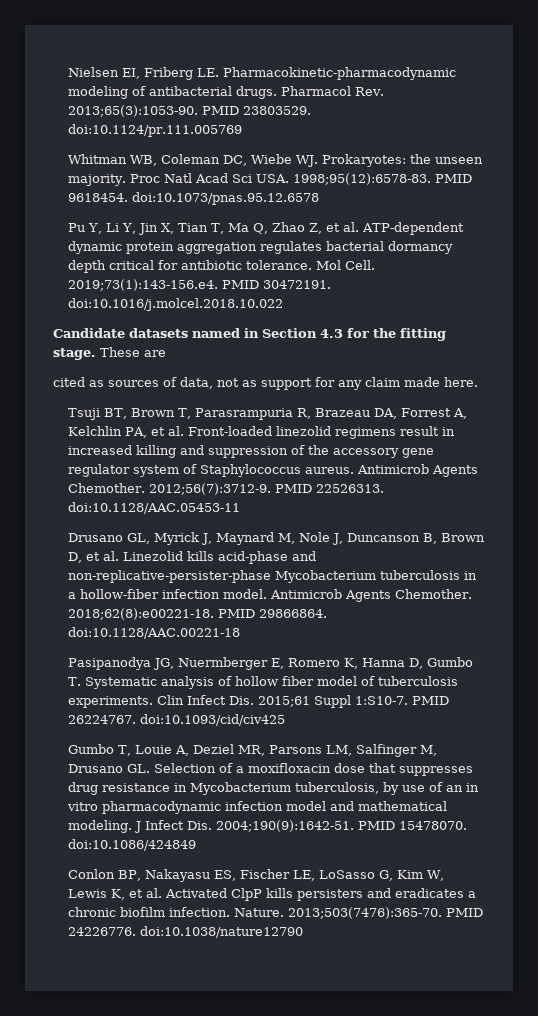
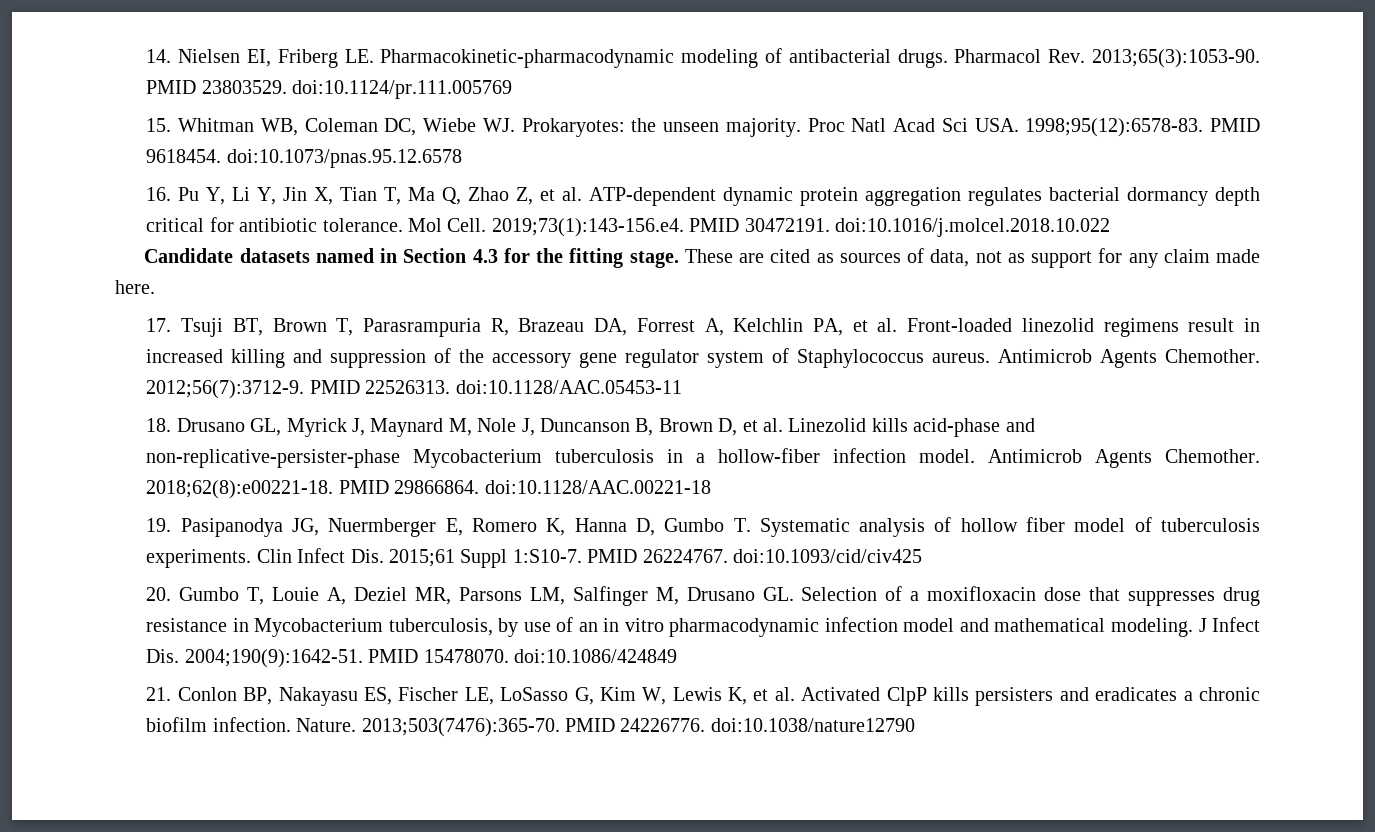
- Nielsen EI, Friberg LE. Pharmacokinetic-pharmacodynamic modeling of antibacterial drugs.
+ 14. Nielsen EI, Friberg LE. Pharmacokinetic-pharmacodynamic modeling of antibacterial drugs.
- Whitman WB, Coleman DC, Wiebe WJ. Prokaryotes: the unseen majority.
+ 15. Whitman WB, Coleman DC, Wiebe WJ. Prokaryotes: the unseen majority.
- Pu Y, Li Y, Jin X, Tian T, Ma Q, Zhao Z, et al. ATP-dependent dynamic protein aggregation regulates bacterial dormancy depth critical for antibiotic tolerance.
+ 16. Pu Y, Li Y, Jin X, Tian T, Ma Q, Zhao Z, et al. ATP-dependent dynamic protein aggregation regulates bacterial dormancy depth critical for antibiotic tolerance.
- These are
- cited as sources of data, not as support for any claim made here.
+ These are cited as sources of data, not as support for any claim made here.
- Tsuji BT, Brown T, Parasrampuria R, Brazeau DA, Forrest A, Kelchlin PA, et al. Front-loaded linezolid regimens result in increased killing and suppression of the accessory gene regulator system of Staphylococcus aureus.
+ 17. Tsuji BT, Brown T, Parasrampuria R, Brazeau DA, Forrest A, Kelchlin PA, et al. Front-loaded linezolid regimens result in increased killing and suppression of the accessory gene regulator system of Staphylococcus aureus.
- Drusano GL, Myrick J, Maynard M, Nole J, Duncanson B, Brown D, et al. Linezolid kills acid-phase and non-replicative-persister-phase Mycobacterium tuberculosis in a hollow-fiber infection model.
+ 18. Drusano GL, Myrick J, Maynard M, Nole J, Duncanson B, Brown D, et al. Linezolid kills acid-phase and non-replicative-persister-phase Mycobacterium tuberculosis in a hollow-fiber infection model.
- Pasipanodya JG, Nuermberger E, Romero K, Hanna D, Gumbo T. Systematic analysis of hollow fiber model of tuberculosis experiments.
+ 19. Pasipanodya JG, Nuermberger E, Romero K, Hanna D, Gumbo T. Systematic analysis of hollow fiber model of tuberculosis experiments.
- Gumbo T, Louie A, Deziel MR, Parsons LM, Salfinger M, Drusano GL. Selection of a moxifloxacin dose that suppresses drug resistance in Mycobacterium tuberculosis, by use of an in vitro pharmacodynamic infection model and mathematical modeling.
+ 20. Gumbo T, Louie A, Deziel MR, Parsons LM, Salfinger M, Drusano GL. Selection of a moxifloxacin dose that suppresses drug resistance in Mycobacterium tuberculosis, by use of an in vitro pharmacodynamic infection model and mathematical modeling.
- Conlon BP, Nakayasu ES, Fischer LE, LoSasso G, Kim W, Lewis K, et al. Activated ClpP kills persisters and eradicates a chronic biofilm infection.
+ 21. Conlon BP, Nakayasu ES, Fischer LE, LoSasso G, Kim W, Lewis K, et al. Activated ClpP kills persisters and eradicates a chronic biofilm infection.

